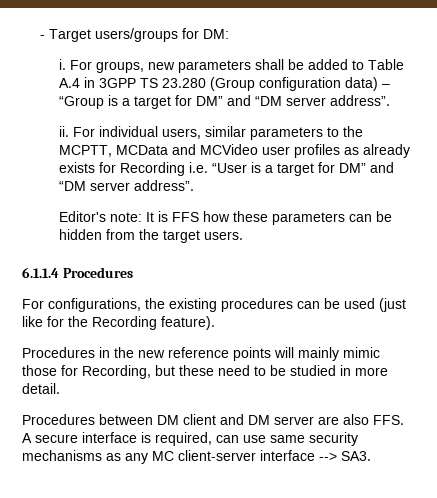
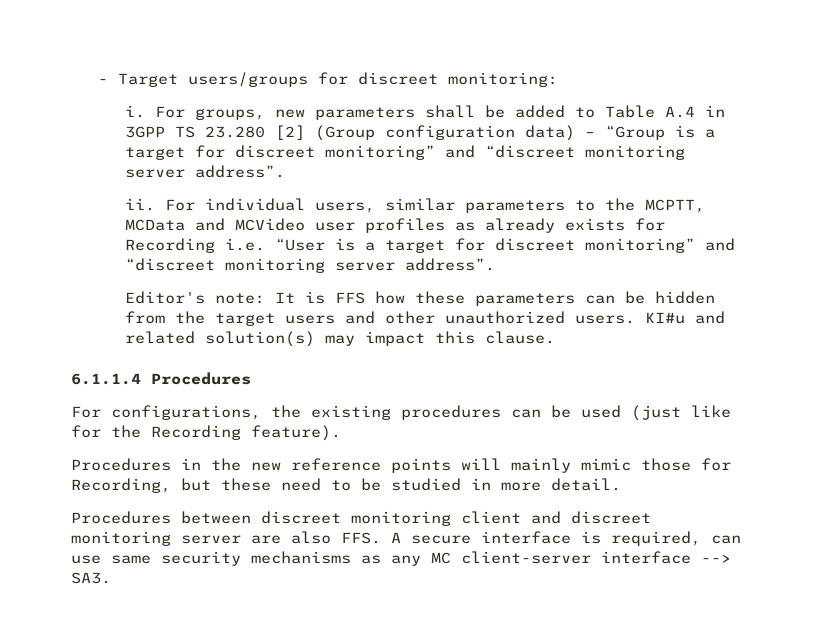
- - Target users/groups for DM:
+ - Target users/groups for discreet monitoring:
- For groups, new parameters shall be added to Table A.4 in 3GPP TS 23.280 (Group configuration data) – “Group is a target for DM” and “DM server address”.
+ For groups, new parameters shall be added to Table A.4 in 3GPP TS 23.280 [2] (Group configuration data) – “Group is a target for discreet monitoring” and “discreet monitoring server address”.
- For individual users, similar parameters to the MCPTT, MCData and MCVideo user profiles as already exists for Recording i.e. “User is a target for DM” and “DM server address”.
+ For individual users, similar parameters to the MCPTT, MCData and MCVideo user profiles as already exists for Recording i.e. “User is a target for discreet monitoring” and “discreet monitoring server address”.
- Editor's note: It is FFS how these parameters can be hidden from the target users.
+ Editor's note: It is FFS how these parameters can be hidden from the target users and other unauthorized users. KI#u and related solution(s) may impact this clause.
- Procedures between DM client and DM server are also FFS. A secure interface is required, can use same security mechanisms as any MC client-server interface --> SA3.
+ Procedures between discreet monitoring client and discreet monitoring server are also FFS. A secure interface is required, can use same security mechanisms as any MC client-server interface --> SA3.

